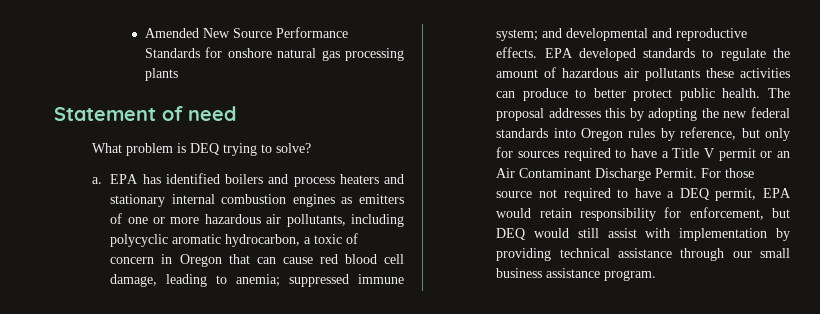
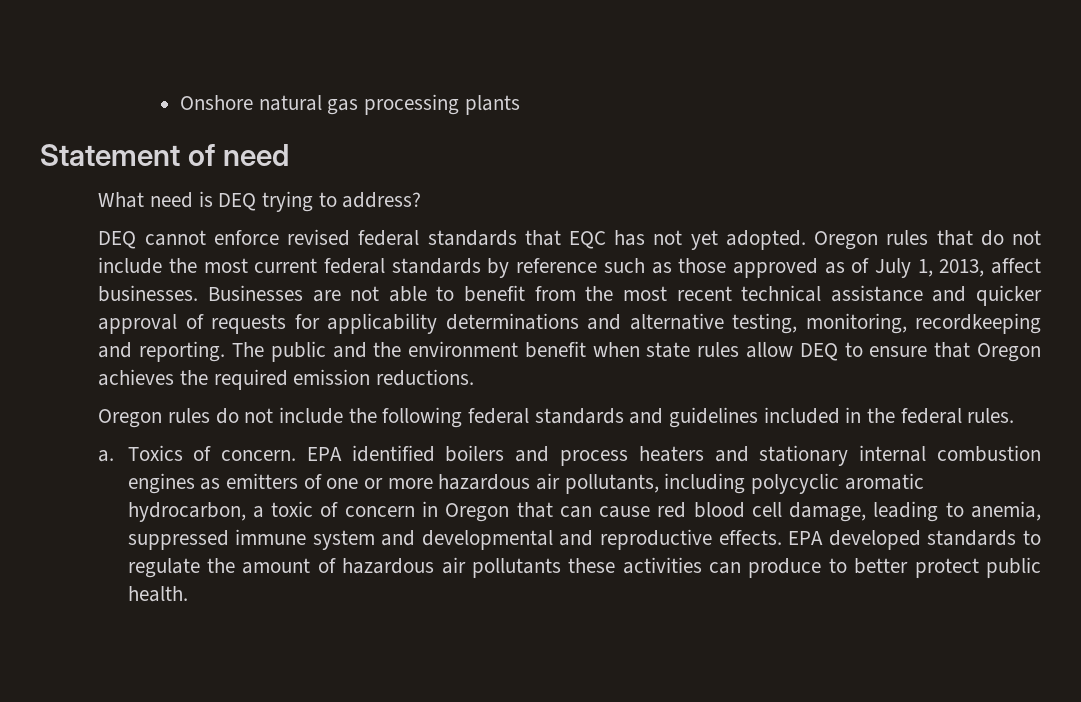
- Amended New Source Performance Standards for onshore natural gas processing plants
+ Onshore natural gas processing plants
- What problem is DEQ trying to solve?
- a. EPA has identified boilers and process heaters and stationary internal combustion engines as emitters of one or more hazardous air pollutants, including polycyclic aromatic hydrocarbon, a toxic of concern in Oregon that can cause red blood cell damage, leading to anemia; suppressed immune system; and developmental and reproductive effects.
+ What need is DEQ trying to address?
+ DEQ cannot enforce revised federal standards that EQC has not yet adopted. Oregon rules that do not include the most current federal standards by reference such as those approved as of July 1, 2013, affect businesses. Businesses are not able to benefit from the most recent technical assistance and quicker approval of requests for applicability determinations and alternative testing, monitoring, recordkeeping and reporting. The public and the environment benefit when state rules allow DEQ to ensure that Oregon achieves the required emission reductions.
+ Oregon rules do not include the following federal standards and guidelines included in the federal rules.
+ a. Toxics of concern. EPA identified boilers and process heaters and stationary internal combustion engines as emitters of one or more hazardous air pollutants, including polycyclic aromatic hydrocarbon, a toxic of concern in Oregon that can cause red blood cell damage, leading to anemia, suppressed immune system and developmental and reproductive effects.
- The proposal addresses this by adopting the new federal standards into Oregon rules by reference, but only for sources required to have a Title V permit or an Air Contaminant Discharge Permit. For those source not required to have a DEQ permit, EPA would retain responsibility for enforcement, but DEQ would still assist with implementation by providing technical assistance through our small business assistance program.

